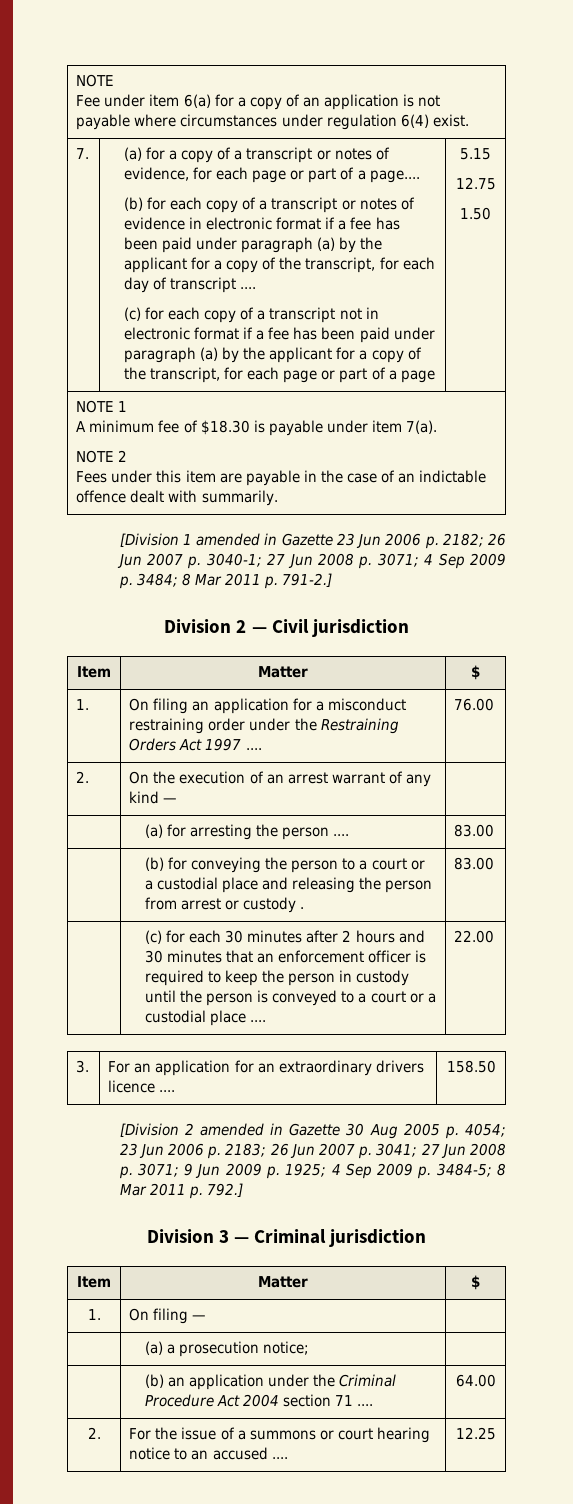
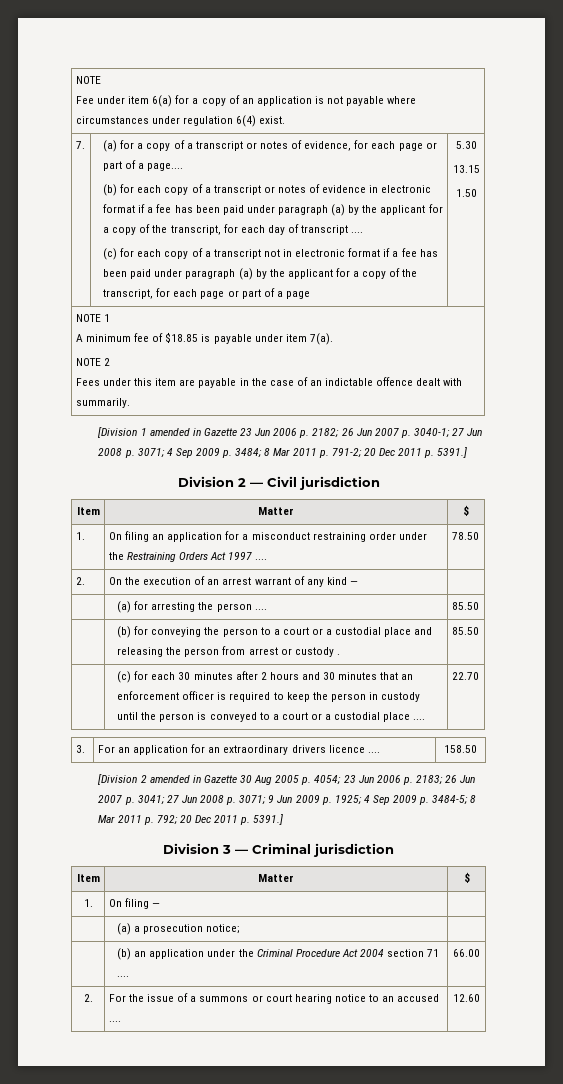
- 5.15
- 12.75
+ 5.30
+ 13.15
  NOTE 1
- A minimum fee of $18.30 is payable under item 7(a).
+ A minimum fee of $18.85 is payable under item 7(a).
- [Division 1 amended in Gazette 23 Jun 2006 p. 2182; 26 Jun 2007 p. 3040-1; 27 Jun 2008 p. 3071; 4 Sep 2009 p. 3484; 8 Mar 2011 p. 791-2.]
+ [Division 1 amended in Gazette 23 Jun 2006 p. 2182; 26 Jun 2007 p. 3040-1; 27 Jun 2008 p. 3071; 4 Sep 2009 p. 3484; 8 Mar 2011 p. 791-2; 20 Dec 2011 p. 5391.]
- 1. | On filing an application for a misconduct restraining order under the Restraining Orders Act 1997 .... | 76.00
+ 1. | On filing an application for a misconduct restraining order under the Restraining Orders Act 1997 .... | 78.50
- | (a) for arresting the person .... | 83.00
+ | (a) for arresting the person .... | 85.50
- | (b) for conveying the person to a court or a custodial place and releasing the person from arrest or custody . | 83.00
+ | (b) for conveying the person to a court or a custodial place and releasing the person from arrest or custody . | 85.50
- | (c) for each 30 minutes after 2 hours and 30 minutes that an enforcement officer is required to keep the person in custody until the person is conveyed to a court or a custodial place .... | 22.00
+ | (c) for each 30 minutes after 2 hours and 30 minutes that an enforcement officer is required to keep the person in custody until the person is conveyed to a court or a custodial place .... | 22.70
- [Division 2 amended in Gazette 30 Aug 2005 p. 4054; 23 Jun 2006 p. 2183; 26 Jun 2007 p. 3041; 27 Jun 2008 p. 3071; 9 Jun 2009 p. 1925; 4 Sep 2009 p. 3484-5; 8 Mar 2011 p. 792.]
+ [Division 2 amended in Gazette 30 Aug 2005 p. 4054; 23 Jun 2006 p. 2183; 26 Jun 2007 p. 3041; 27 Jun 2008 p. 3071; 9 Jun 2009 p. 1925; 4 Sep 2009 p. 3484-5; 8 Mar 2011 p. 792; 20 Dec 2011 p. 5391.]
- | (b) an application under the Criminal Procedure Act 2004 section 71 .... | 64.00
+ | (b) an application under the Criminal Procedure Act 2004 section 71 .... | 66.00
- 2. | For the issue of a summons or court hearing notice to an accused .... | 12.25
+ 2. | For the issue of a summons or court hearing notice to an accused .... | 12.60

